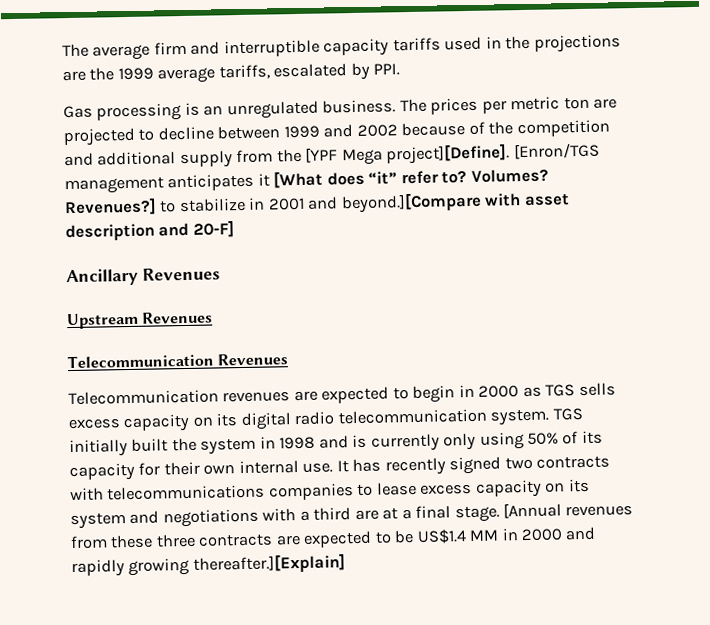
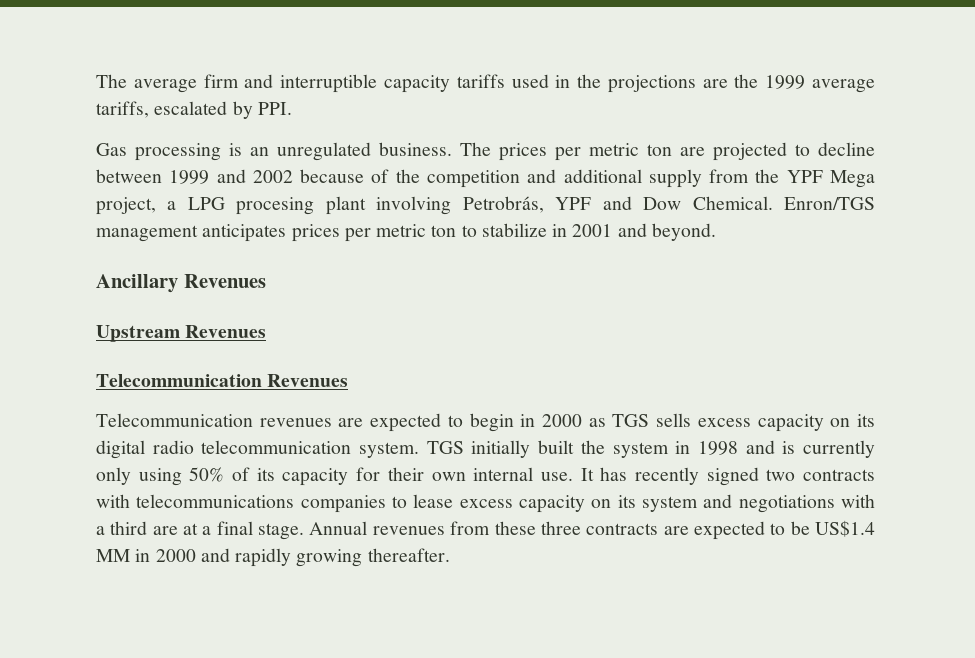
- The prices per metric ton are projected to decline between 1999 and 2002 because of the competition and additional supply from the [YPF Mega project][Define]. [Enron/TGS management anticipates it [What does “it” refer to? Volumes? Revenues?] to stabilize in 2001 and beyond.][Compare with asset description and 20-F]
+ The prices per metric ton are projected to decline between 1999 and 2002 because of the competition and additional supply from the YPF Mega project, a LPG procesing plant involving Petrobrás, YPF and Dow Chemical. Enron/TGS management anticipates prices per metric ton to stabilize in 2001 and beyond.
- [Annual revenues from these three contracts are expected to be US$1.4 MM in 2000 and rapidly growing thereafter.][Explain]
+ Annual revenues from these three contracts are expected to be US$1.4 MM in 2000 and rapidly growing thereafter.

